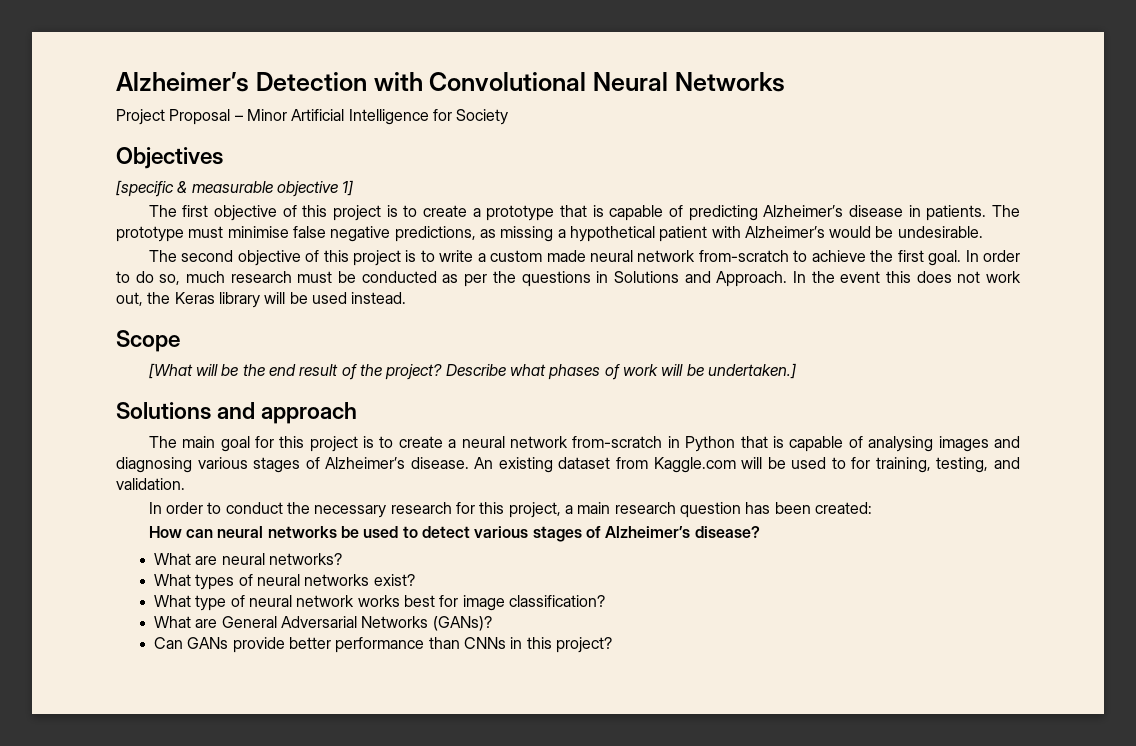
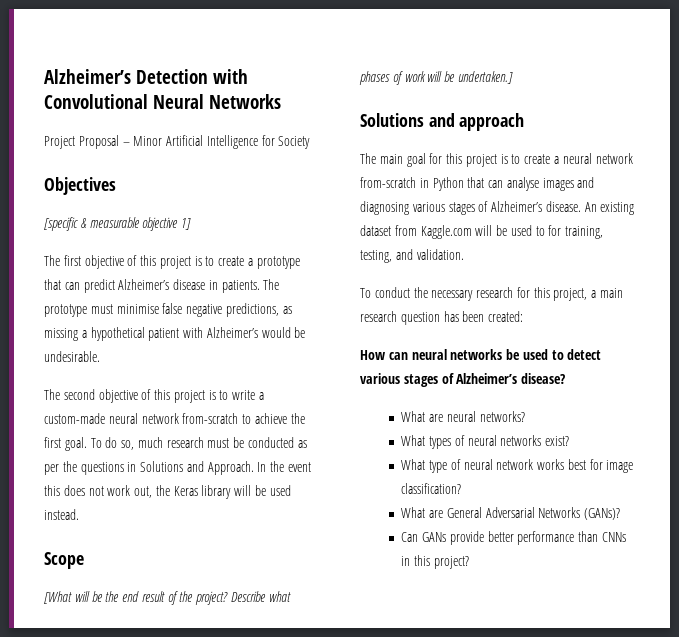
- The first objective of this project is to create a prototype that is capable of predicting Alzheimer’s disease in patients.
+ The first objective of this project is to create a prototype that can predict Alzheimer’s disease in patients.
- The second objective of this project is to write a custom made neural network from-scratch to achieve the first goal.
+ The second objective of this project is to write a custom-made neural network from-scratch to achieve the first goal.
- In order to do so, much research must be conducted as per the questions in Solutions and Approach.
+ To do so, much research must be conducted as per the questions in Solutions and Approach.
- The main goal for this project is to create a neural network from-scratch in Python that is capable of analysing images and diagnosing various stages of Alzheimer’s disease.
+ The main goal for this project is to create a neural network from-scratch in Python that can analyse images and diagnosing various stages of Alzheimer’s disease.
- In order to conduct the necessary research for this project, a main research question has been created:
+ To conduct the necessary research for this project, a main research question has been created:

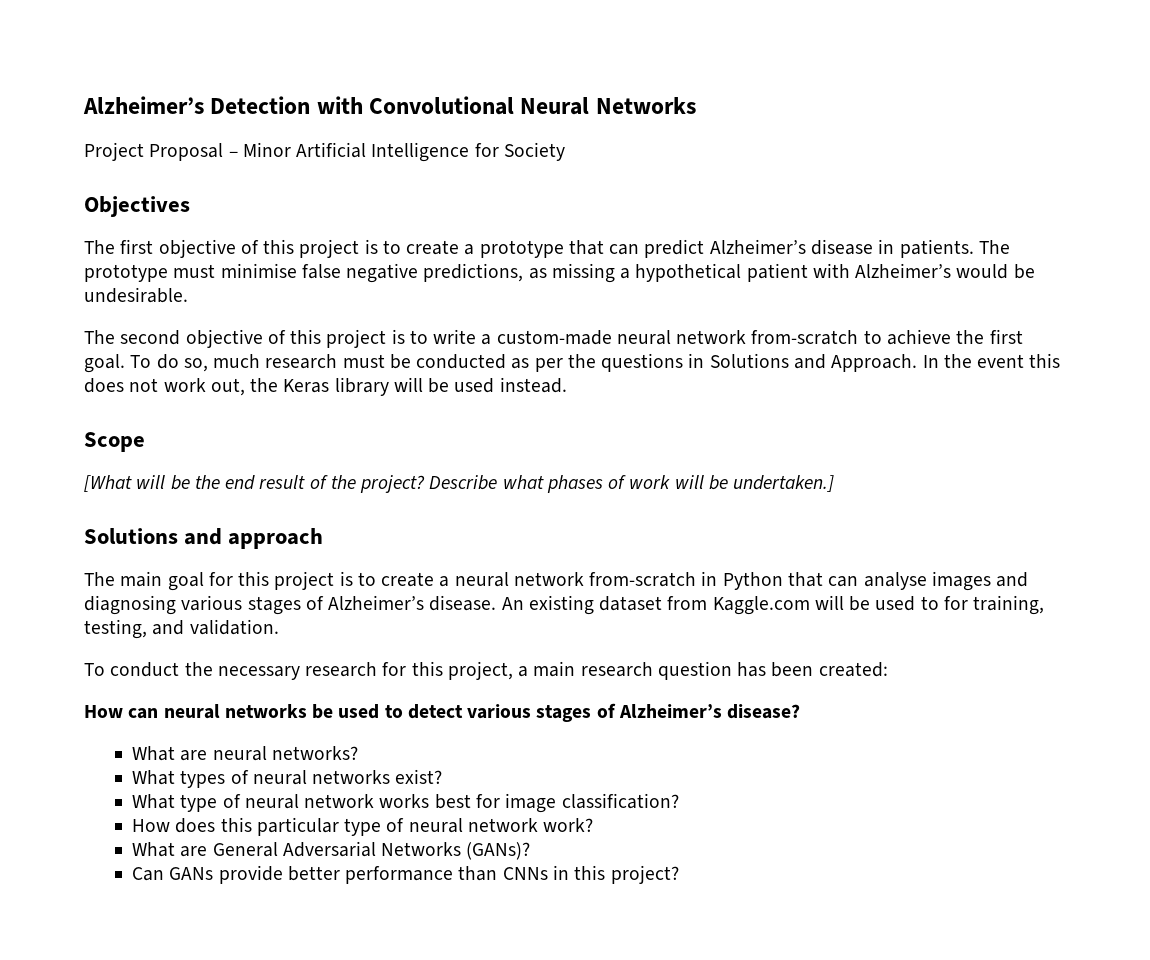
- [specific & measurable objective 1]
+ How does this particular type of neural network work?

